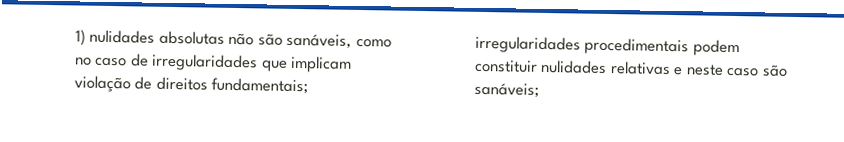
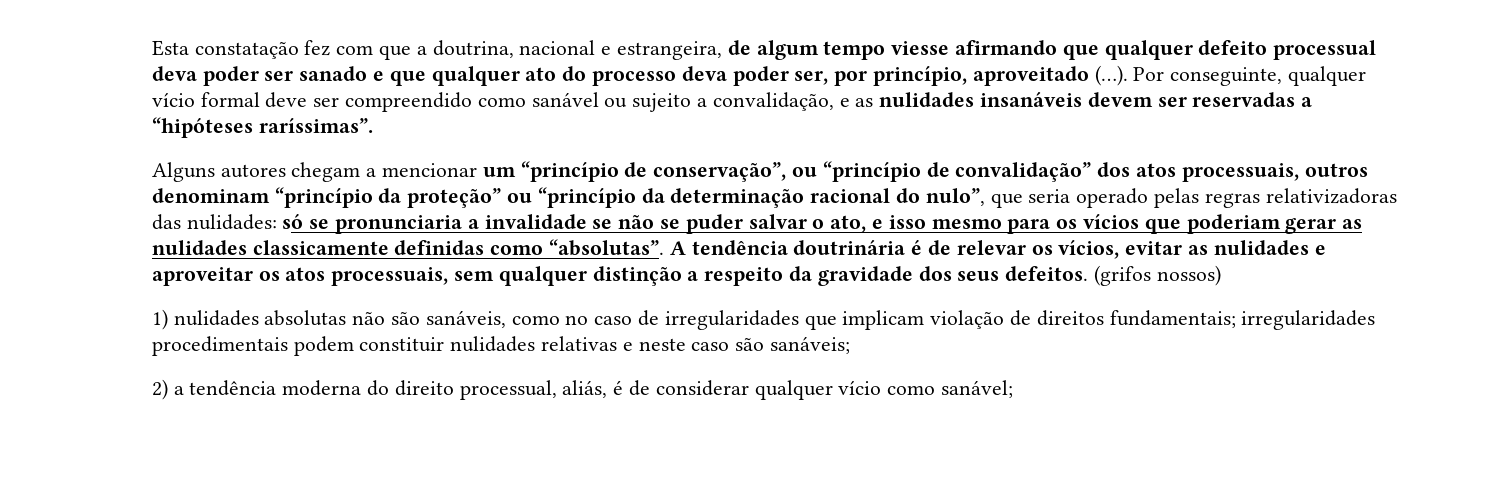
+ Esta constatação fez com que a doutrina, nacional e estrangeira, de algum tempo viesse afirmando que qualquer defeito processual deva poder ser sanado e que qualquer ato do processo deva poder ser, por princípio, aproveitado (…). Por conseguinte, qualquer vício formal deve ser compreendido como sanável ou sujeito a convalidação, e as nulidades insanáveis devem ser reservadas a “hipóteses raríssimas”.
+ Alguns autores chegam a mencionar um “princípio de conservação”, ou “princípio de convalidação” dos atos processuais, outros denominam “princípio da proteção” ou “princípio da determinação racional do nulo”, que seria operado pelas regras relativizadoras das nulidades: só se pronunciaria a invalidade se não se puder salvar o ato, e isso mesmo para os vícios que poderiam gerar as nulidades classicamente definidas como “absolutas”. A tendência doutrinária é de relevar os vícios, evitar as nulidades e aproveitar os atos processuais, sem qualquer distinção a respeito da gravidade dos seus defeitos. (grifos nossos)
+ 2) a tendência moderna do direito processual, aliás, é de considerar qualquer vício como sanável;

